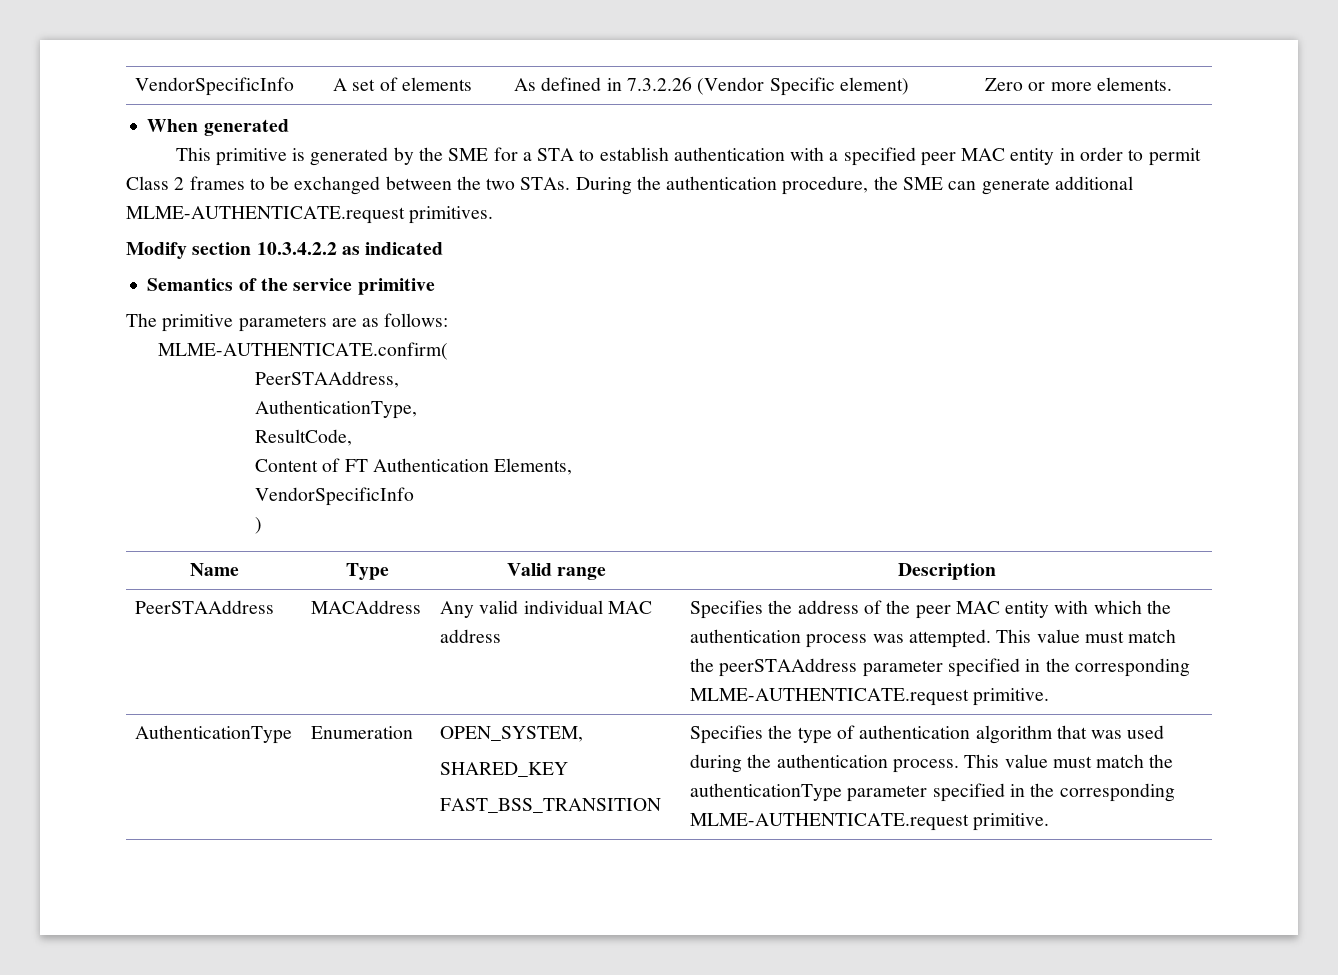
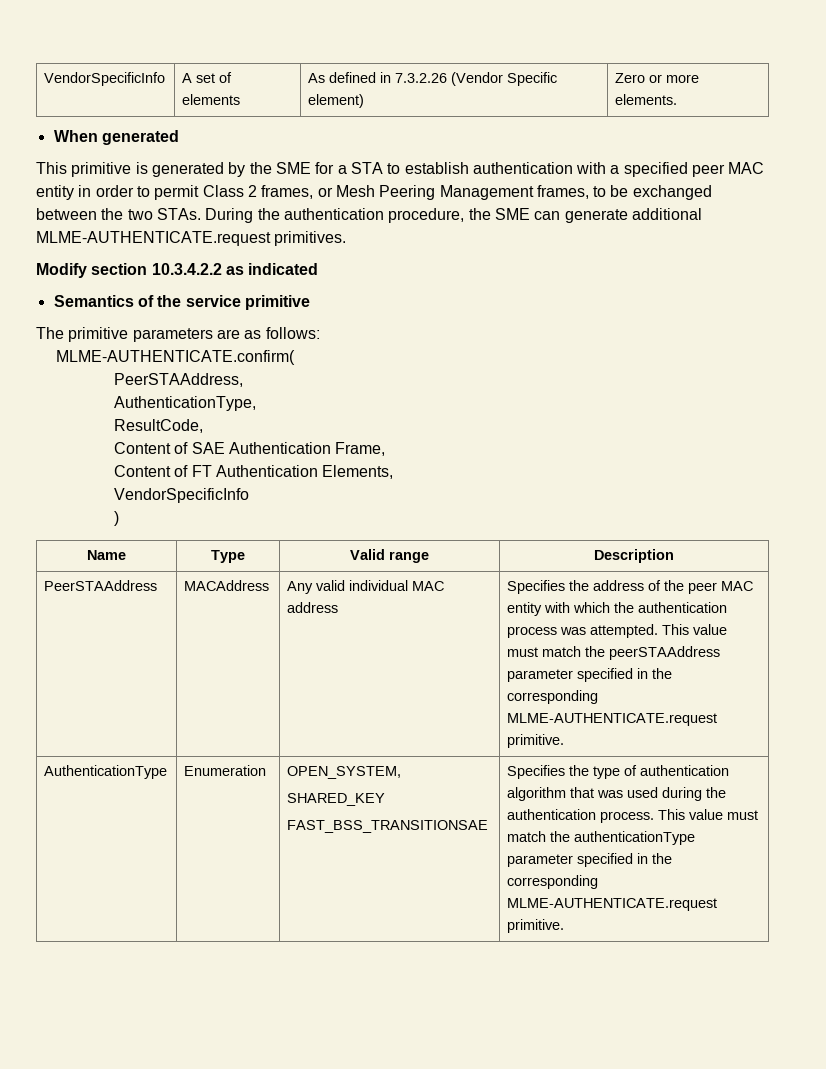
- This primitive is generated by the SME for a STA to establish authentication with a specified peer MAC entity in order to permit Class 2 frames to be exchanged between the two STAs.
+ This primitive is generated by the SME for a STA to establish authentication with a specified peer MAC entity in order to permit Class 2 frames, or Mesh Peering Management frames, to be exchanged between the two STAs.
+ Content of SAE Authentication Frame,
  AuthenticationType | Enumeration | OPEN_SYSTEM,
  SHARED_KEY
- FAST_BSS_TRANSITION | Specifies the type of authentication algorithm that was used during the authentication process. This value must match the authenticationType parameter specified in the corresponding MLME-AUTHENTICATE.request primitive.
+ FAST_BSS_TRANSITIONSAE | Specifies the type of authentication algorithm that was used during the authentication process. This value must match the authenticationType parameter specified in the corresponding MLME-AUTHENTICATE.request primitive.

